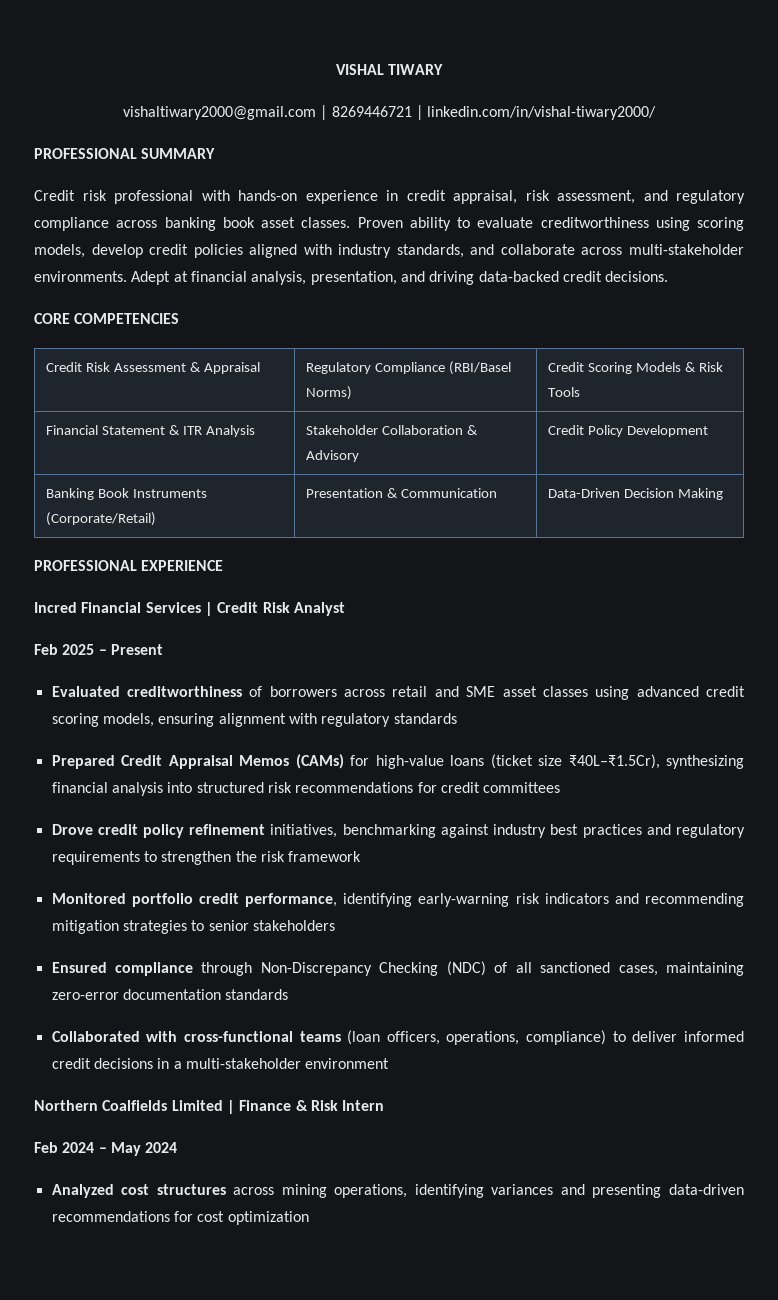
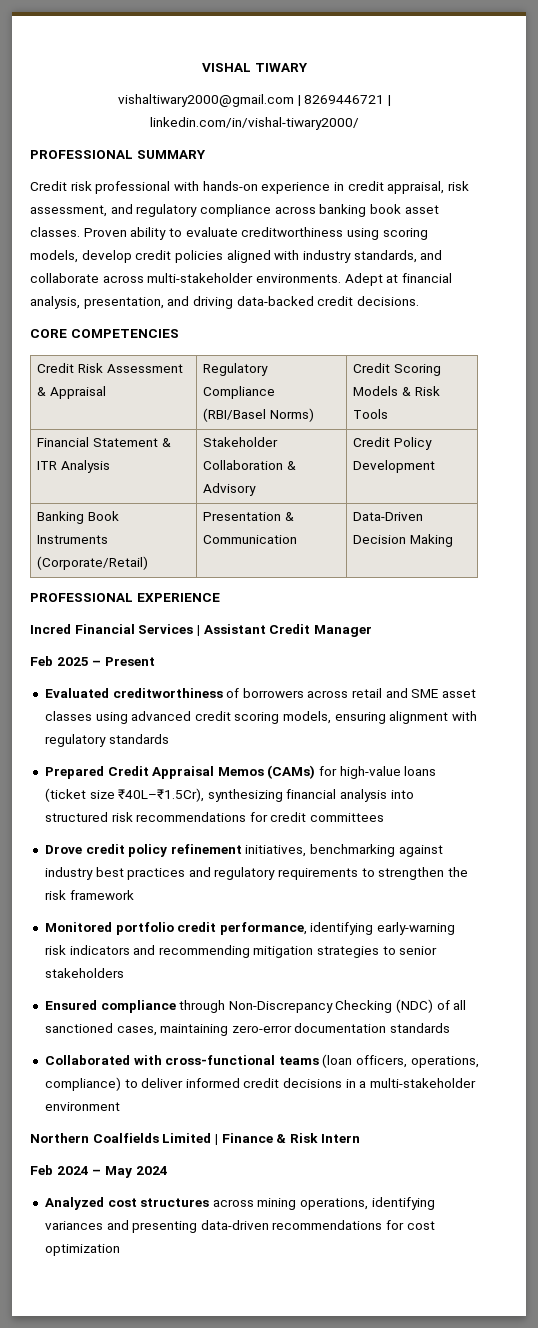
- Incred Financial Services | Credit Risk Analyst
+ Incred Financial Services | Assistant Credit Manager

